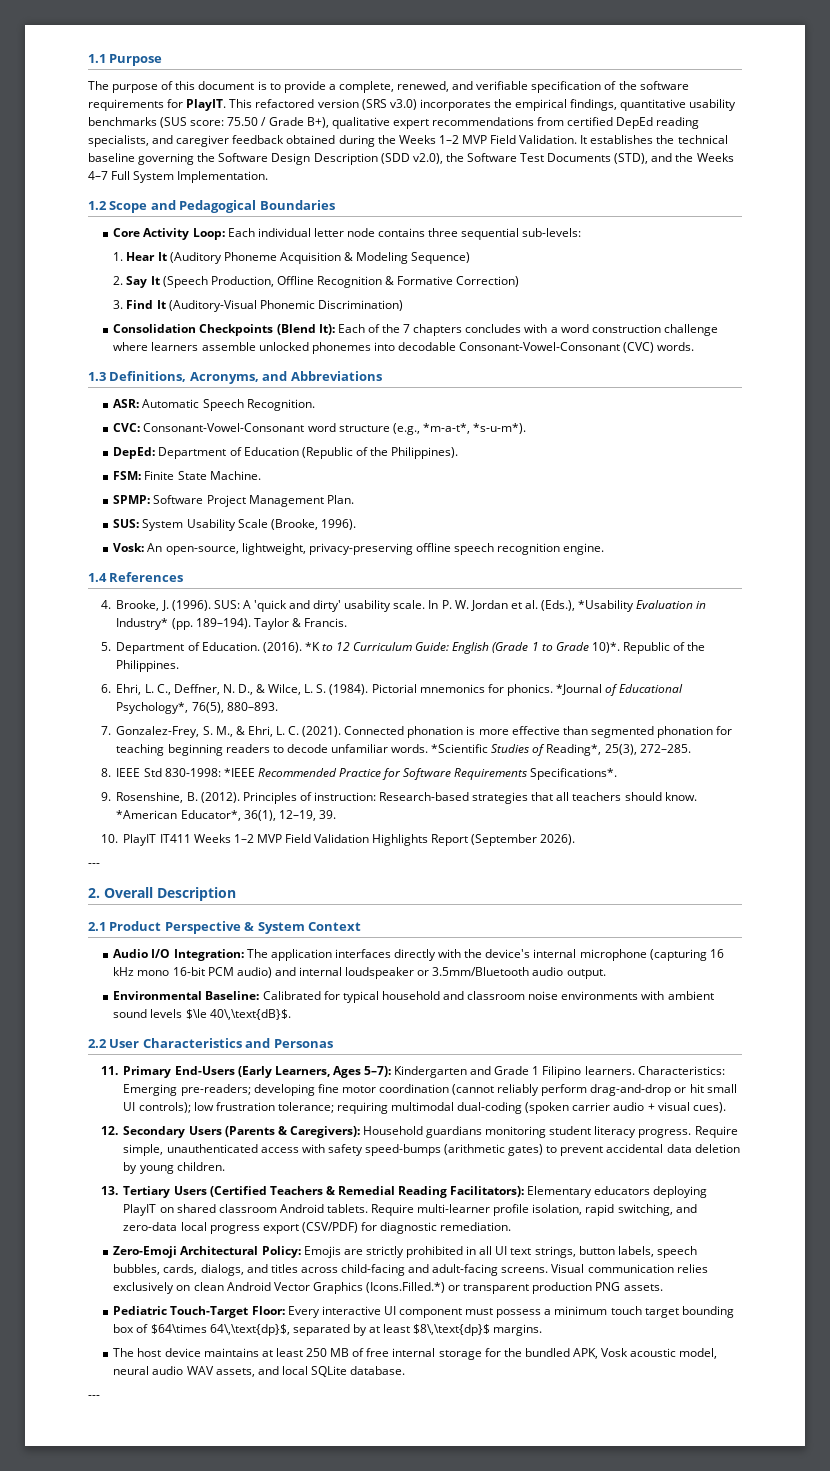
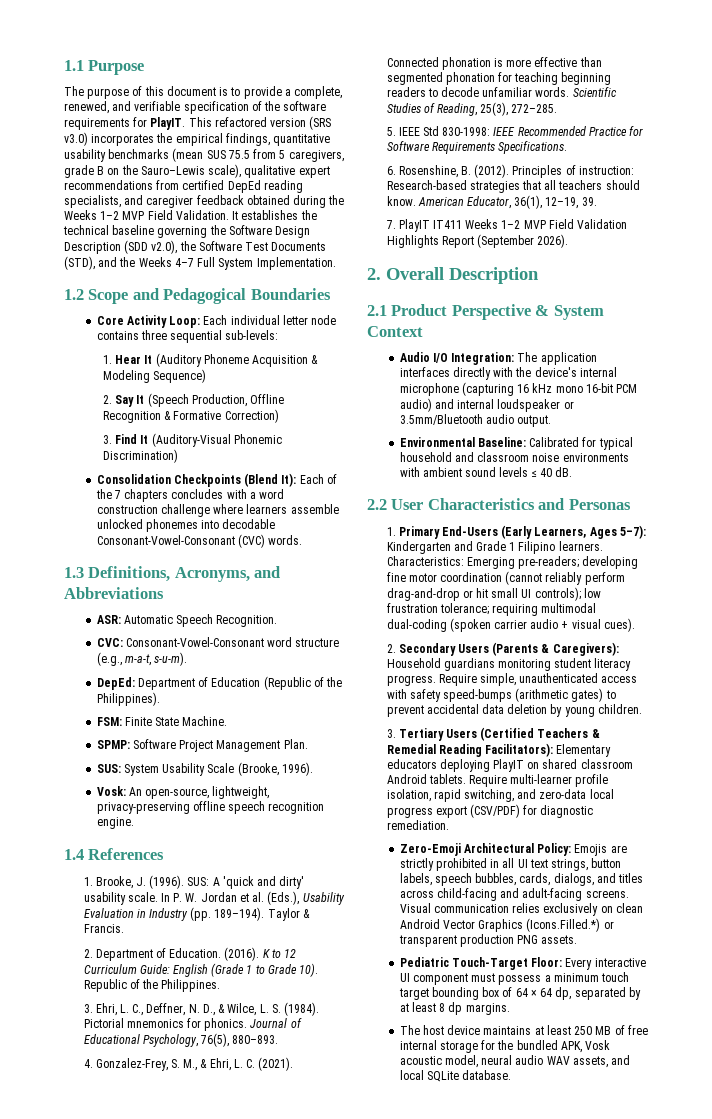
- This refactored version (SRS v3.0) incorporates the empirical findings, quantitative usability benchmarks (SUS score: 75.50 / Grade B+), qualitative expert recommendations from certified DepEd reading specialists, and caregiver feedback obtained during the Weeks 1–2 MVP Field Validation.
+ This refactored version (SRS v3.0) incorporates the empirical findings, quantitative usability benchmarks (mean SUS 75.5 from 5 caregivers, grade B on the Sauro–Lewis scale), qualitative expert recommendations from certified DepEd reading specialists, and caregiver feedback obtained during the Weeks 1–2 MVP Field Validation.
- CVC: Consonant-Vowel-Consonant word structure (e.g., *m-a-t*, *s-u-m*).
+ CVC: Consonant-Vowel-Consonant word structure (e.g., m-a-t, s-u-m).
- 4. Brooke, J. (1996).
+ 1. Brooke, J. (1996).
- In P. W. Jordan et al. (Eds.), *Usability Evaluation in Industry* (pp. 189–194).
+ In P. W. Jordan et al. (Eds.), Usability Evaluation in Industry (pp. 189–194).
- 5. Department of Education.
+ 2. Department of Education.
- *K to 12 Curriculum Guide: English (Grade 1 to Grade 10)*.
+ K to 12 Curriculum Guide: English (Grade 1 to Grade 10).
- 6. Ehri, L. C., Deffner, N. D., & Wilce, L. S. (1984).
+ 3. Ehri, L. C., Deffner, N. D., & Wilce, L. S. (1984).
- *Journal of Educational Psychology*, 76(5), 880–893.
+ Journal of Educational Psychology, 76(5), 880–893.
- 7. Gonzalez-Frey, S. M., & Ehri, L. C. (2021).
+ 4. Gonzalez-Frey, S. M., & Ehri, L. C. (2021).
- *Scientific Studies of Reading*, 25(3), 272–285.
+ Scientific Studies of Reading, 25(3), 272–285.
- 8. IEEE Std 830-1998: *IEEE Recommended Practice for Software Requirements Specifications*.
- 9. Rosenshine, B. (2012).
+ 5. IEEE Std 830-1998: IEEE Recommended Practice for Software Requirements Specifications.
+ 6. Rosenshine, B. (2012).
- *American Educator*, 36(1), 12–19, 39.
+ American Educator, 36(1), 12–19, 39.
- 10. PlayIT IT411 Weeks 1–2 MVP Field Validation Highlights Report (September 2026).
- ---
+ 7. PlayIT IT411 Weeks 1–2 MVP Field Validation Highlights Report (September 2026).
- Environmental Baseline: Calibrated for typical household and classroom noise environments with ambient sound levels $\le 40\,\text{dB}$.
+ Environmental Baseline: Calibrated for typical household and classroom noise environments with ambient sound levels ≤ 40 dB.
- 11. Primary End-Users (Early Learners, Ages 5–7): Kindergarten and Grade 1 Filipino learners.
+ 1. Primary End-Users (Early Learners, Ages 5–7): Kindergarten and Grade 1 Filipino learners.
- 12. Secondary Users (Parents & Caregivers): Household guardians monitoring student literacy progress.
+ 2. Secondary Users (Parents & Caregivers): Household guardians monitoring student literacy progress.
- 13. Tertiary Users (Certified Teachers & Remedial Reading Facilitators): Elementary educators deploying PlayIT on shared classroom Android tablets.
+ 3. Tertiary Users (Certified Teachers & Remedial Reading Facilitators): Elementary educators deploying PlayIT on shared classroom Android tablets.
- Pediatric Touch-Target Floor: Every interactive UI component must possess a minimum touch target bounding box of $64\times 64\,\text{dp}$, separated by at least $8\,\text{dp}$ margins.
+ Pediatric Touch-Target Floor: Every interactive UI component must possess a minimum touch target bounding box of 64 × 64 dp, separated by at least 8 dp margins.
  The host device maintains at least 250 MB of free internal storage for the bundled APK, Vosk acoustic model, neural audio WAV assets, and local SQLite database.
- ---

